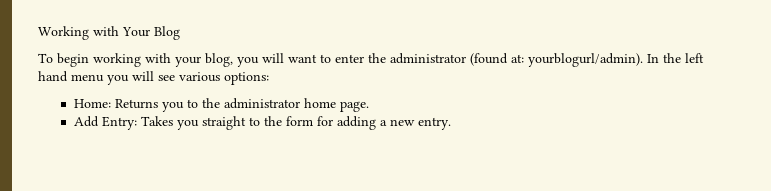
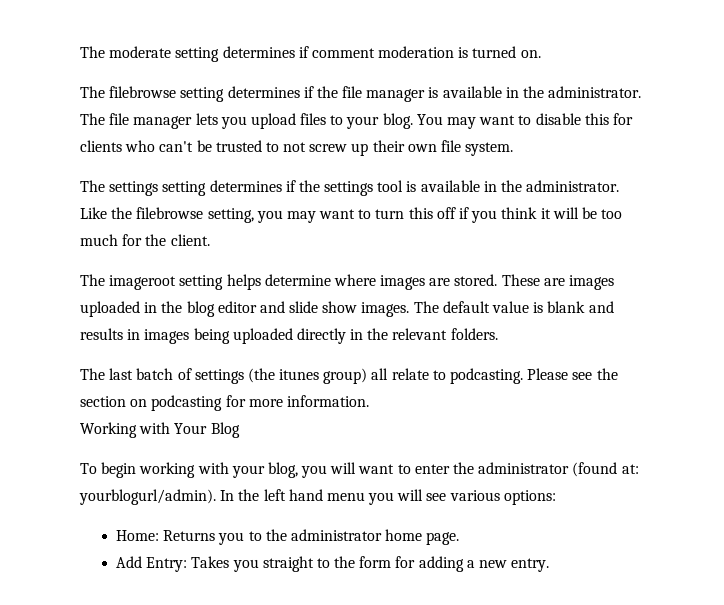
+ The moderate setting determines if comment moderation is turned on.
+ The filebrowse setting determines if the file manager is available in the administrator. The file manager lets you upload files to your blog. You may want to disable this for clients who can't be trusted to not screw up their own file system.
+ The settings setting determines if the settings tool is available in the administrator. Like the filebrowse setting, you may want to turn this off if you think it will be too much for the client.
+ The imageroot setting helps determine where images are stored. These are images uploaded in the blog editor and slide show images. The default value is blank and results in images being uploaded directly in the relevant folders.
+ The last batch of settings (the itunes group) all relate to podcasting. Please see the section on podcasting for more information.

